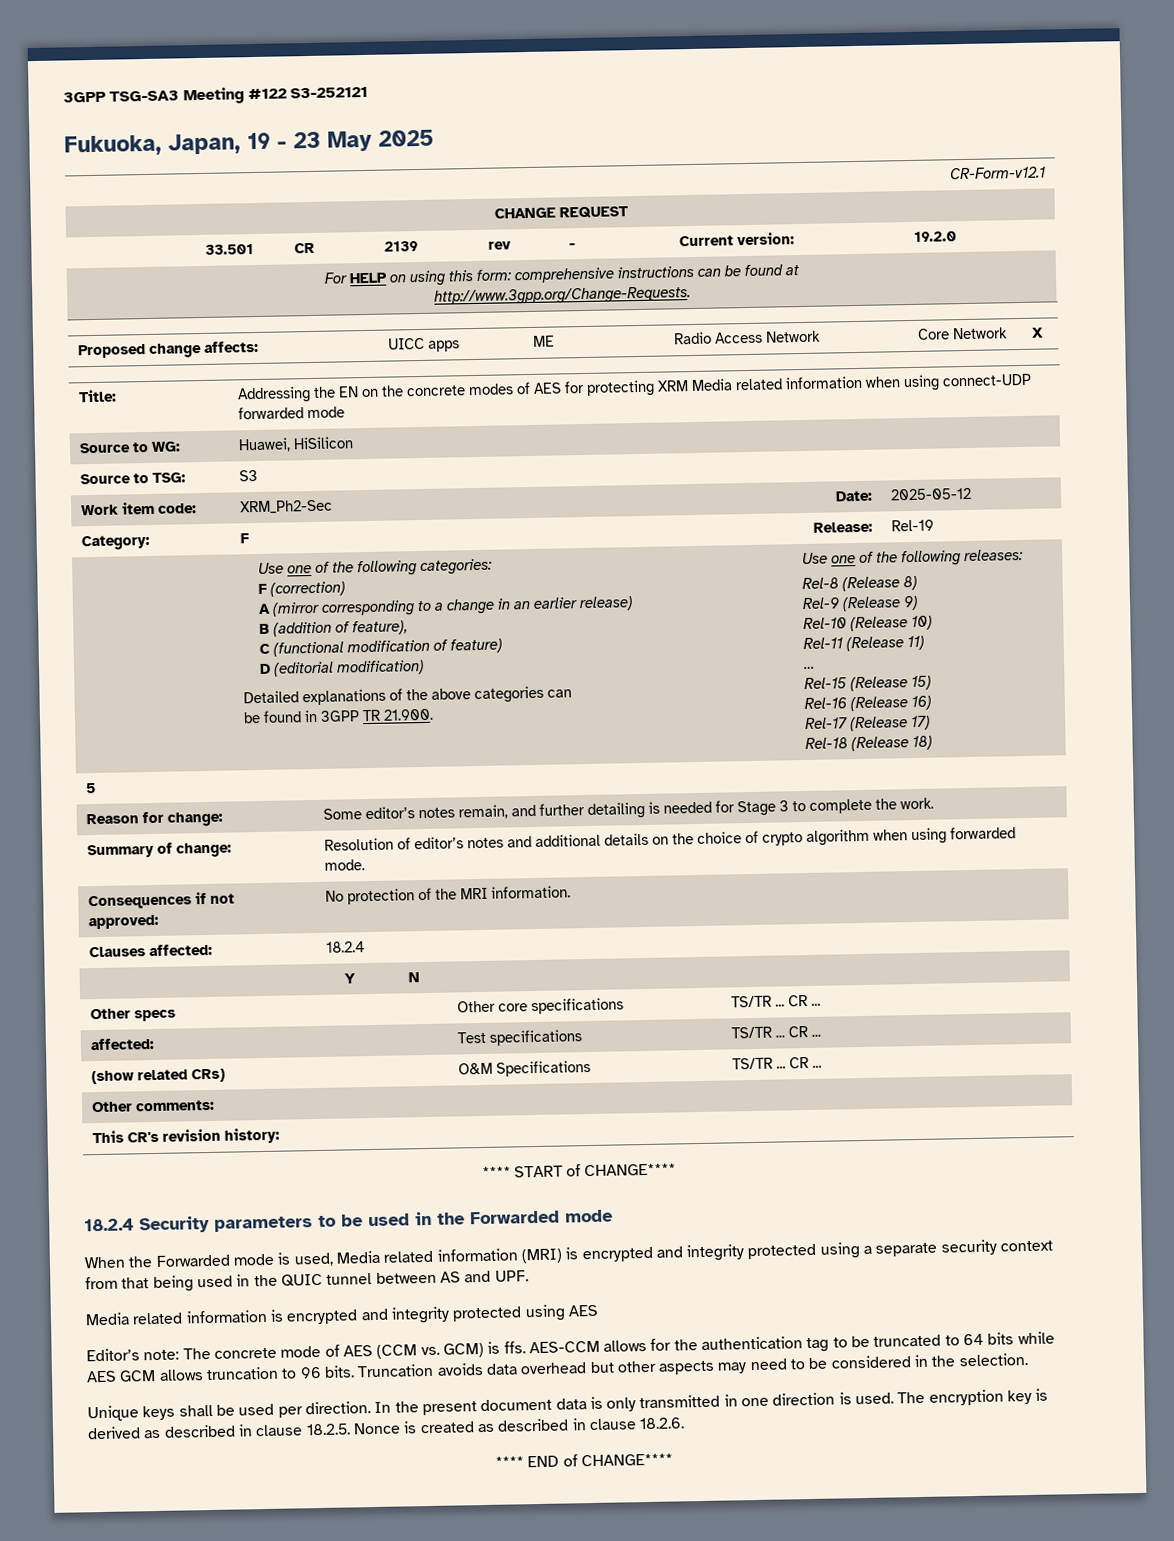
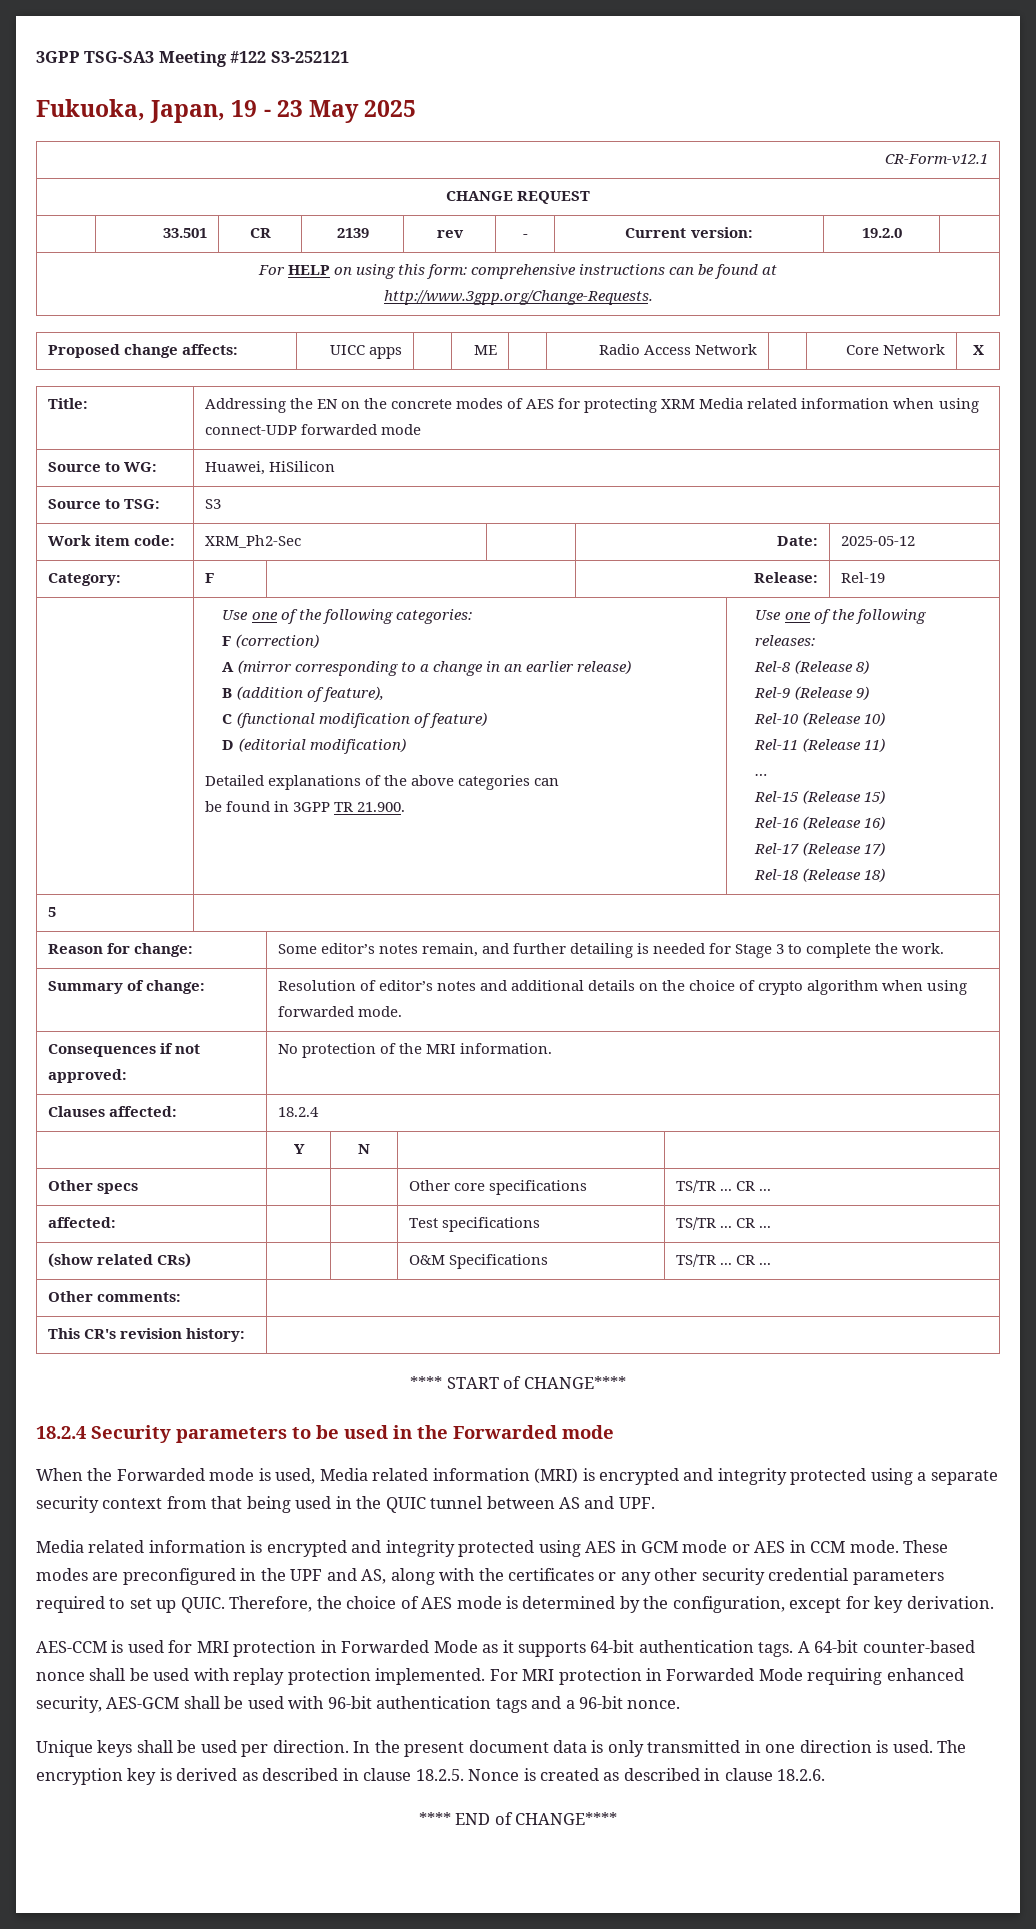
- Media related information is encrypted and integrity protected using AES
- Editor’s note: The concrete mode of AES (CCM vs. GCM) is ffs. AES-CCM allows for the authentication tag to be truncated to 64 bits while AES GCM allows truncation to 96 bits. Truncation avoids data overhead but other aspects may need to be considered in the selection.
+ Media related information is encrypted and integrity protected using AES in GCM mode or AES in CCM mode. These modes are preconfigured in the UPF and AS, along with the certificates or any other security credential parameters required to set up QUIC. Therefore, the choice of AES mode is determined by the configuration, except for key derivation.
+ AES-CCM is used for MRI protection in Forwarded Mode as it supports 64-bit authentication tags. A 64-bit counter-based nonce shall be used with replay protection implemented. For MRI protection in Forwarded Mode requiring enhanced security, AES-GCM shall be used with 96-bit authentication tags and a 96-bit nonce.

